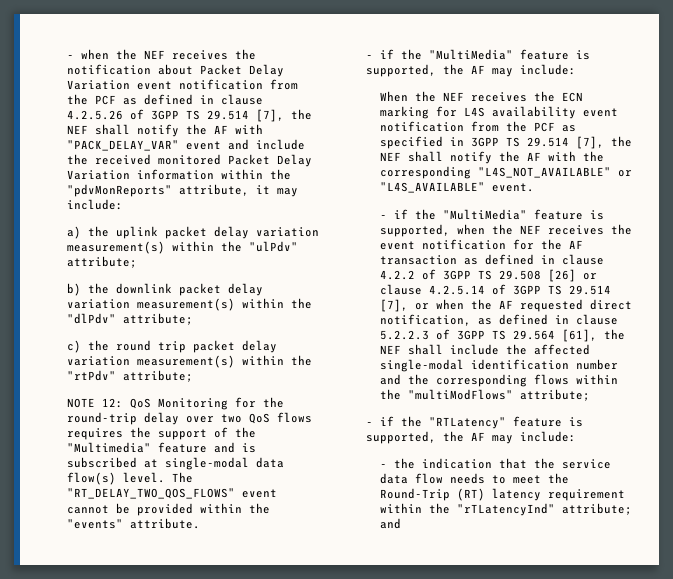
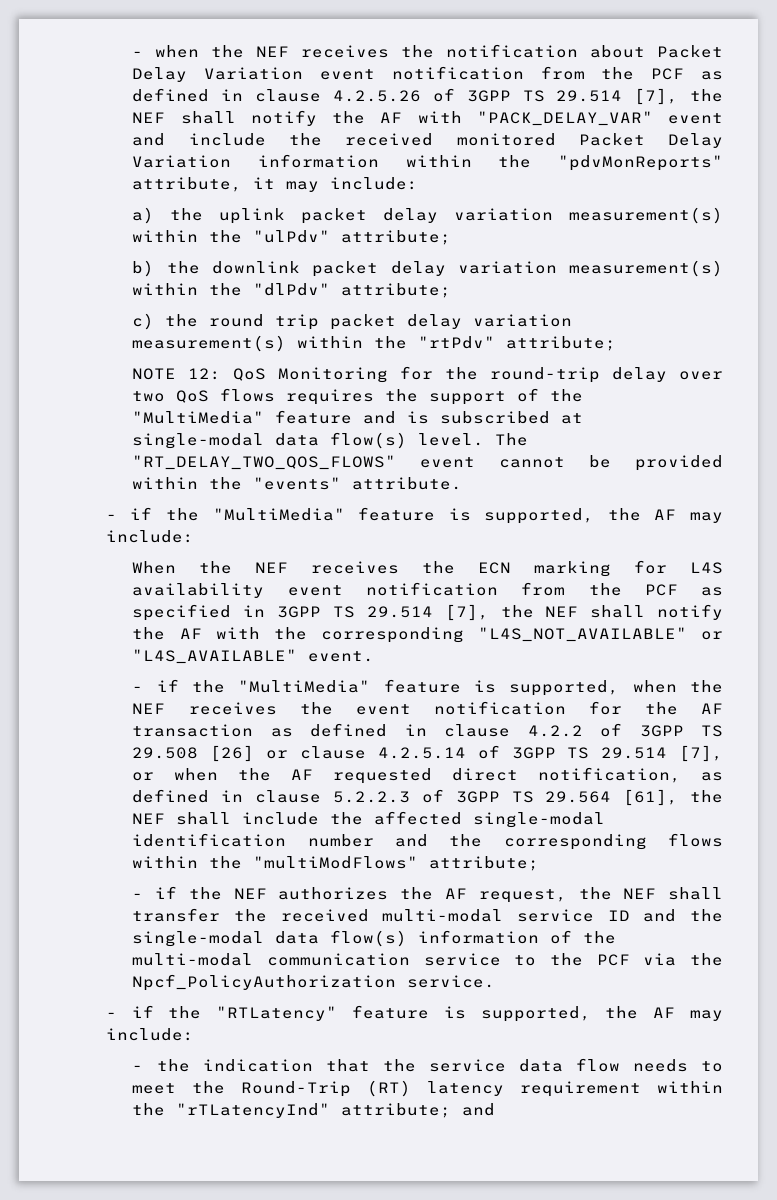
- NOTE 12: QoS Monitoring for the round-trip delay over two QoS flows requires the support of the "Multimedia" feature and is subscribed at single-modal data flow(s) level.
+ NOTE 12: QoS Monitoring for the round-trip delay over two QoS flows requires the support of the "MultiMedia" feature and is subscribed at single-modal data flow(s) level.
+ - if the NEF authorizes the AF request, the NEF shall transfer the received multi-modal service ID and the single-modal data flow(s) information of the multi-modal communication service to the PCF via the Npcf_PolicyAuthorization service.

